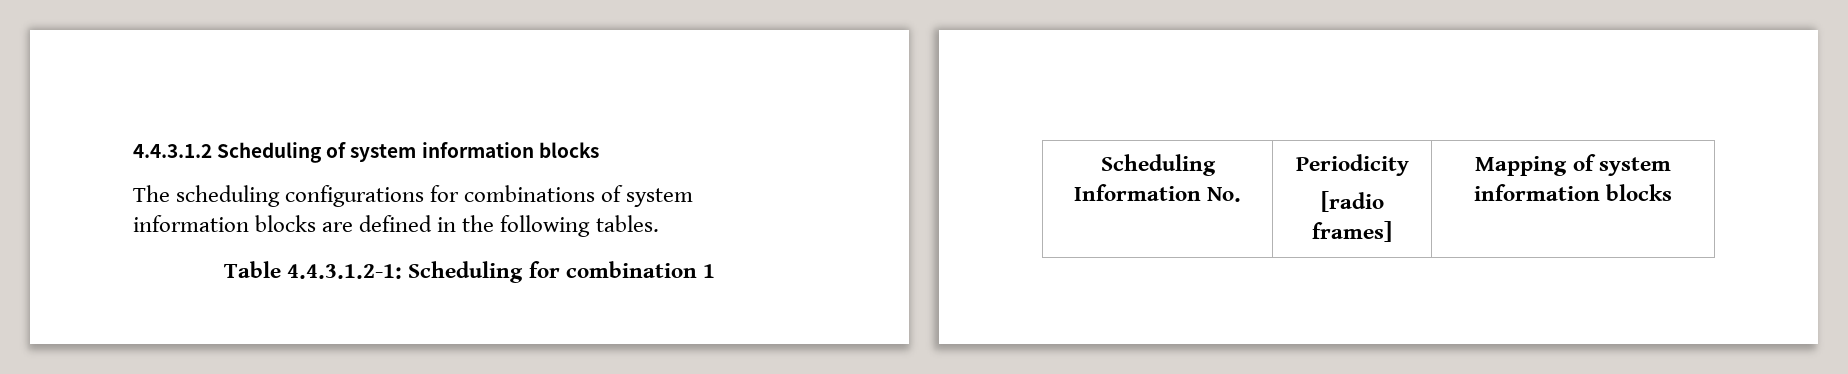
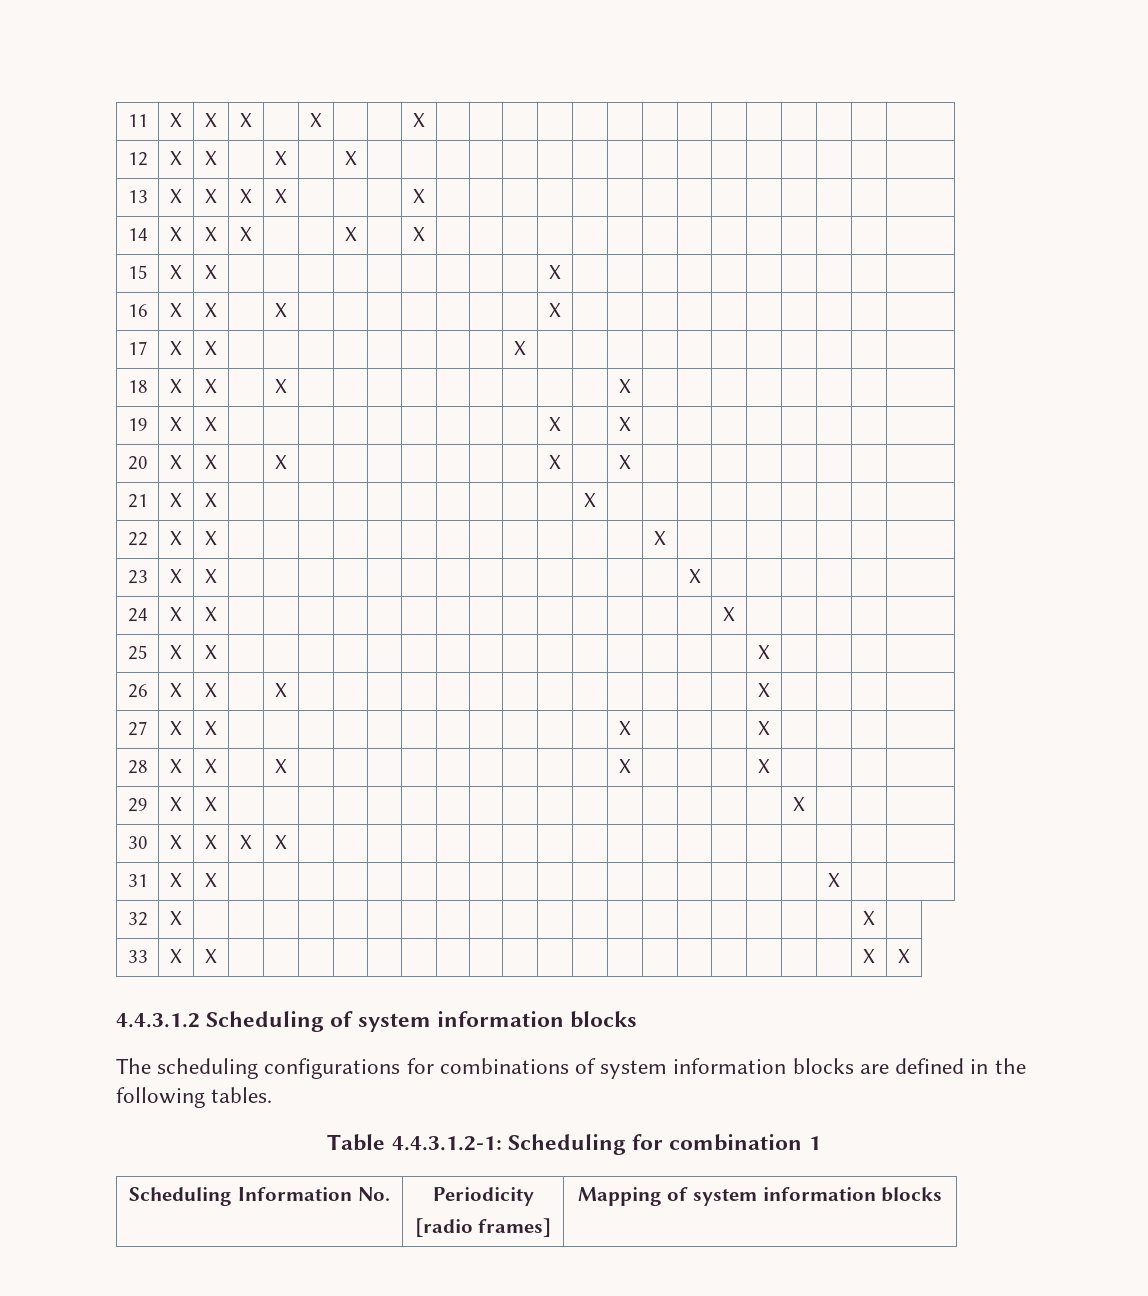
+ 11 | X | X | X | | X | | | X | | | | | | | | | | | | | |
+ 12 | X | X | | X | | X | | | | | | | | | | | | | | | |
+ 13 | X | X | X | X | | | | X | | | | | | | | | | | | | |
+ 14 | X | X | X | | | X | | X | | | | | | | | | | | | | |
+ 15 | X | X | | | | | | | | | | X | | | | | | | | | |
+ 16 | X | X | | X | | | | | | | | X | | | | | | | | | |
+ 17 | X | X | | | | | | | | | X | | | | | | | | | | |
+ 18 | X | X | | X | | | | | | | | | | X | | | | | | | |
+ 19 | X | X | | | | | | | | | | X | | X | | | | | | | |
+ 20 | X | X | | X | | | | | | | | X | | X | | | | | | | |
+ 21 | X | X | | | | | | | | | | | X | | | | | | | | |
+ 22 | X | X | | | | | | | | | | | | | X | | | | | | |
+ 23 | X | X | | | | | | | | | | | | | | X | | | | | |
+ 24 | X | X | | | | | | | | | | | | | | | X | | | | |
+ 25 | X | X | | | | | | | | | | | | | | | | X | | | |
+ 26 | X | X | | X | | | | | | | | | | | | | | X | | | |
+ 27 | X | X | | | | | | | | | | | | X | | | | X | | | |
+ 28 | X | X | | X | | | | | | | | | | X | | | | X | | | |
+ 29 | X | X | | | | | | | | | | | | | | | | | X | | |
+ 30 | X | X | X | X | | | | | | | | | | | | | | | | | |
+ 31 | X | X | | | | | | | | | | | | | | | | | | X | |
+ 32 | X | | | | | | | | | | | | | | | | | | | | X |
+ 33 | X | X | | | | | | | | | | | | | | | | | | | X | X

